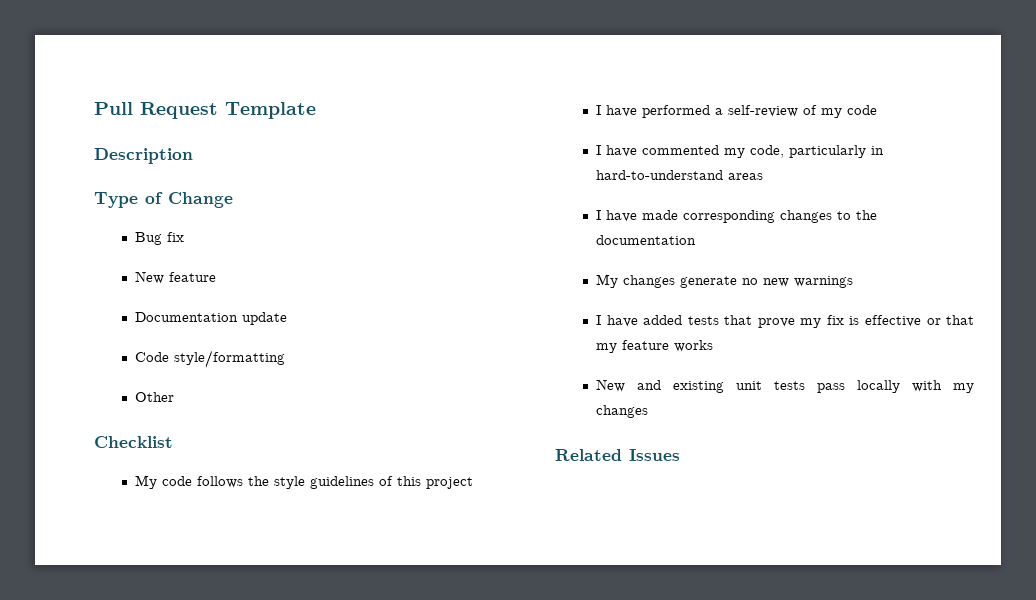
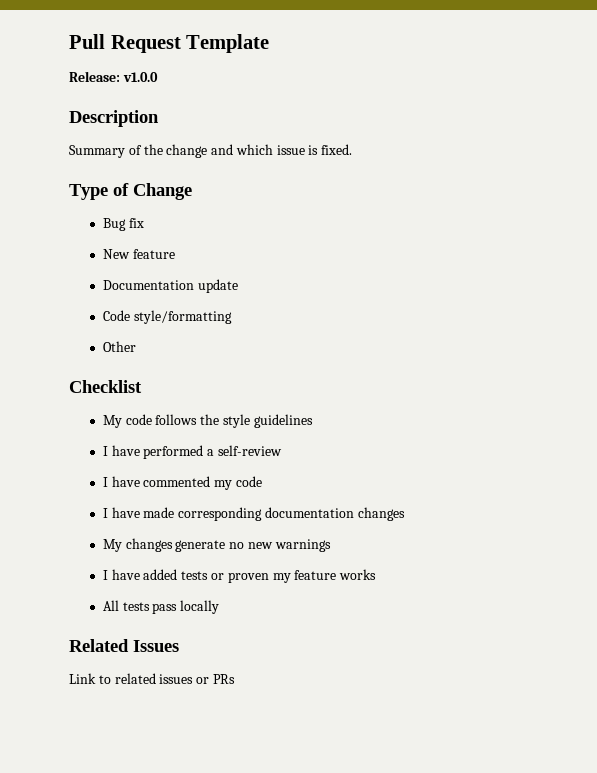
+ Release: v1.0.0
+ Summary of the change and which issue is fixed.
- My code follows the style guidelines of this project
+ My code follows the style guidelines
- I have performed a self-review of my code
+ I have performed a self-review
+ I have commented my code
- I have commented my code, particularly in hard-to-understand areas
- I have made corresponding changes to the documentation
+ I have made corresponding documentation changes
- I have added tests that prove my fix is effective or that my feature works
+ I have added tests or proven my feature works
- New and existing unit tests pass locally with my changes
+ All tests pass locally
+ Link to related issues or PRs

